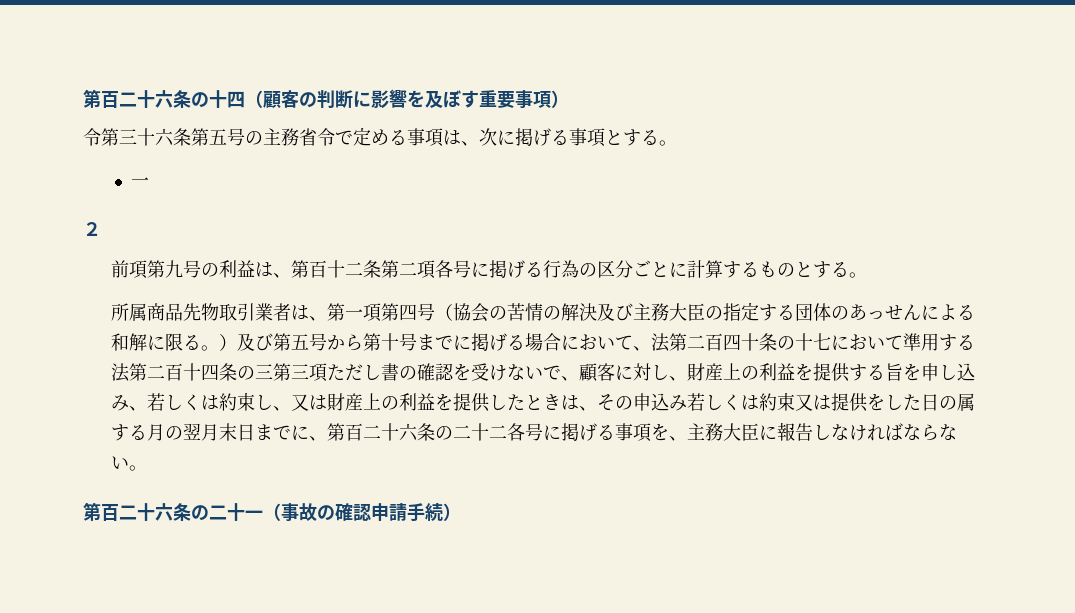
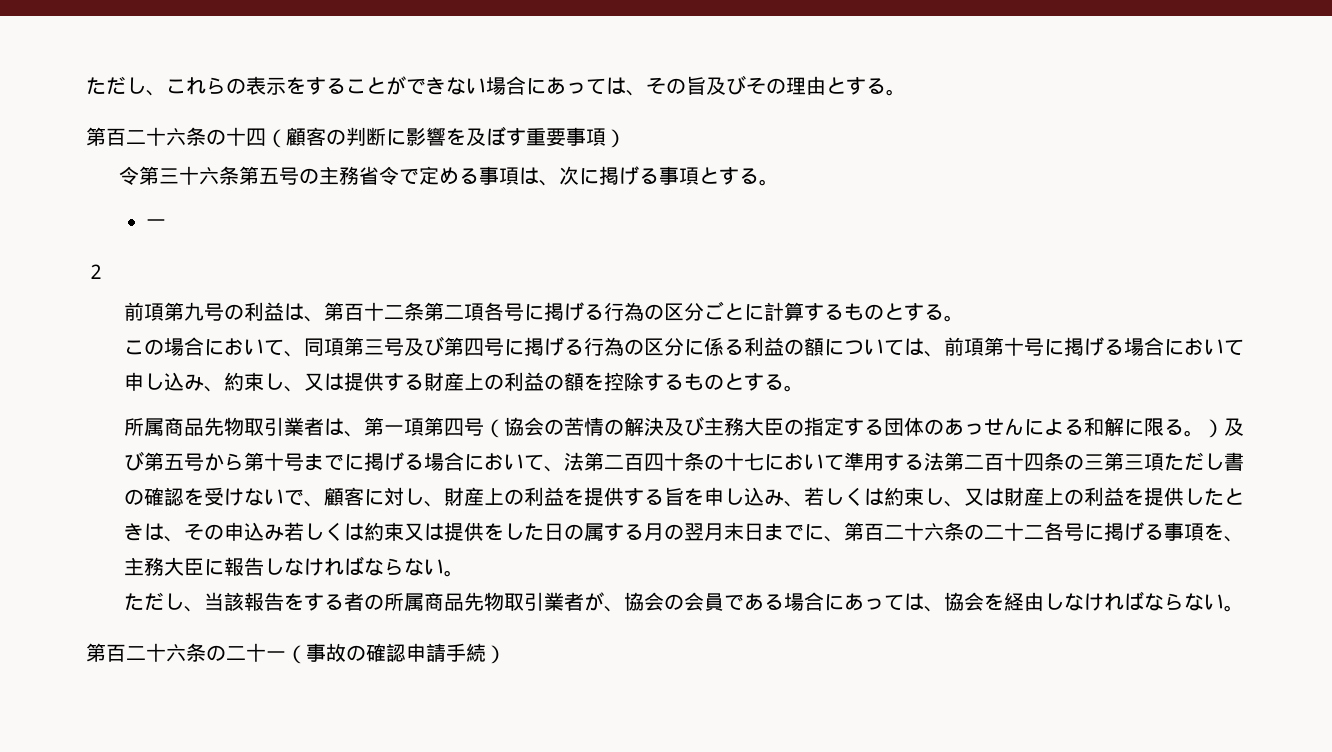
+ ただし、これらの表示をすることができない場合にあっては、その旨及びその理由とする。
+ この場合において、同項第三号及び第四号に掲げる行為の区分に係る利益の額については、前項第十号に掲げる場合において申し込み、約束し、又は提供する財産上の利益の額を控除するものとする。
+ ただし、当該報告をする者の所属商品先物取引業者が、協会の会員である場合にあっては、協会を経由しなければならない。

